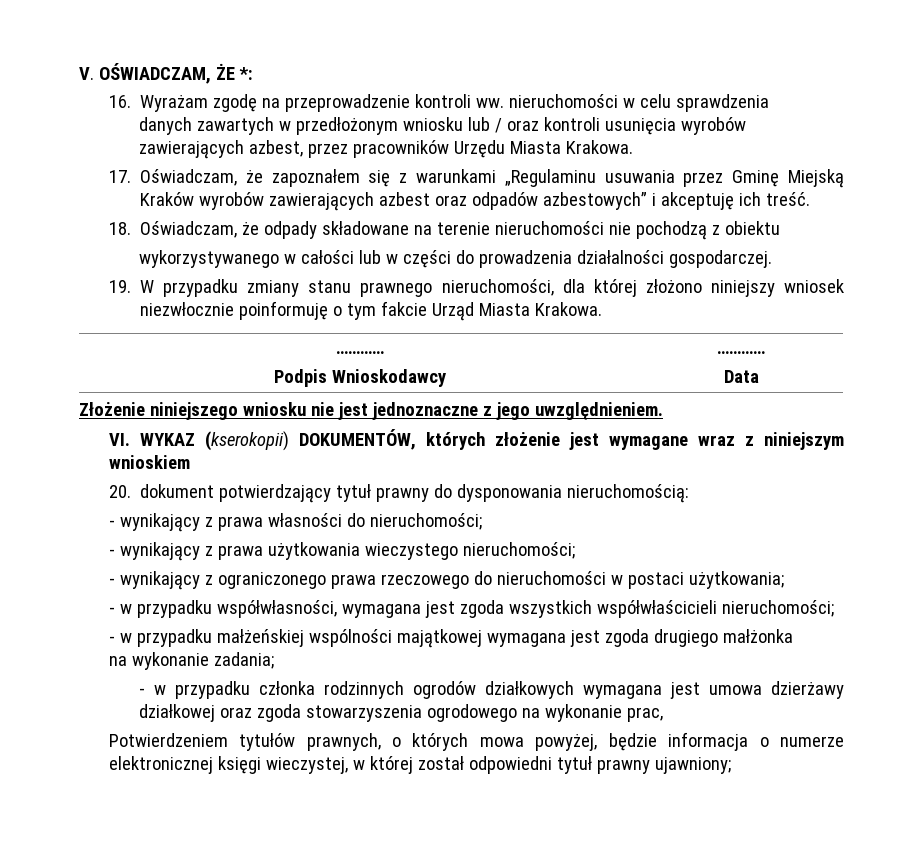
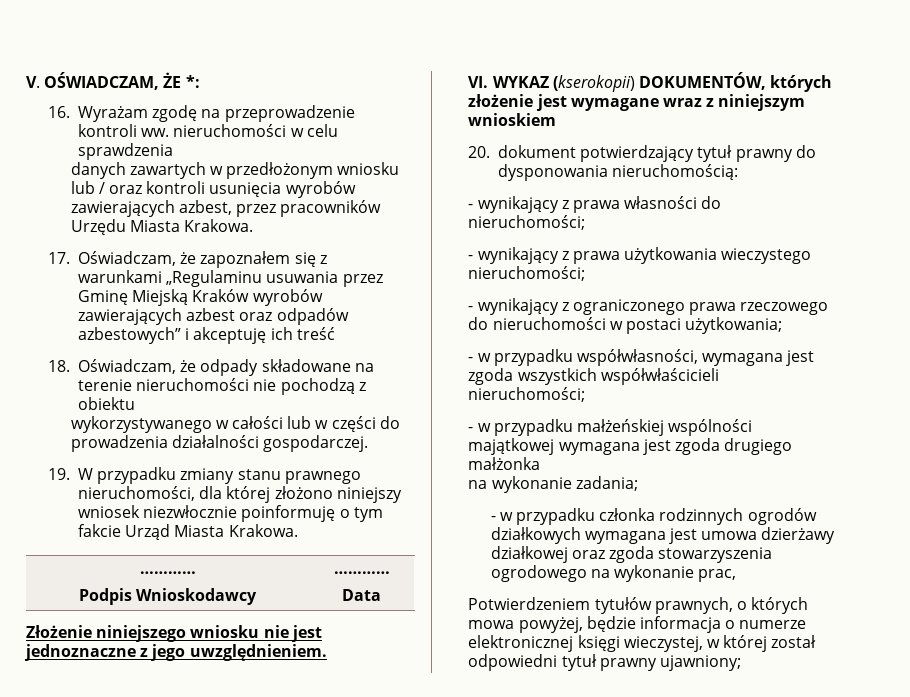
- 17. Oświadczam, że zapoznałem się z warunkami „Regulaminu usuwania przez Gminę Miejską Kraków wyrobów zawierających azbest oraz odpadów azbestowych” i akceptuję ich treść.
+ 17. Oświadczam, że zapoznałem się z warunkami „Regulaminu usuwania przez Gminę Miejską Kraków wyrobów zawierających azbest oraz odpadów azbestowych” i akceptuję ich treść

